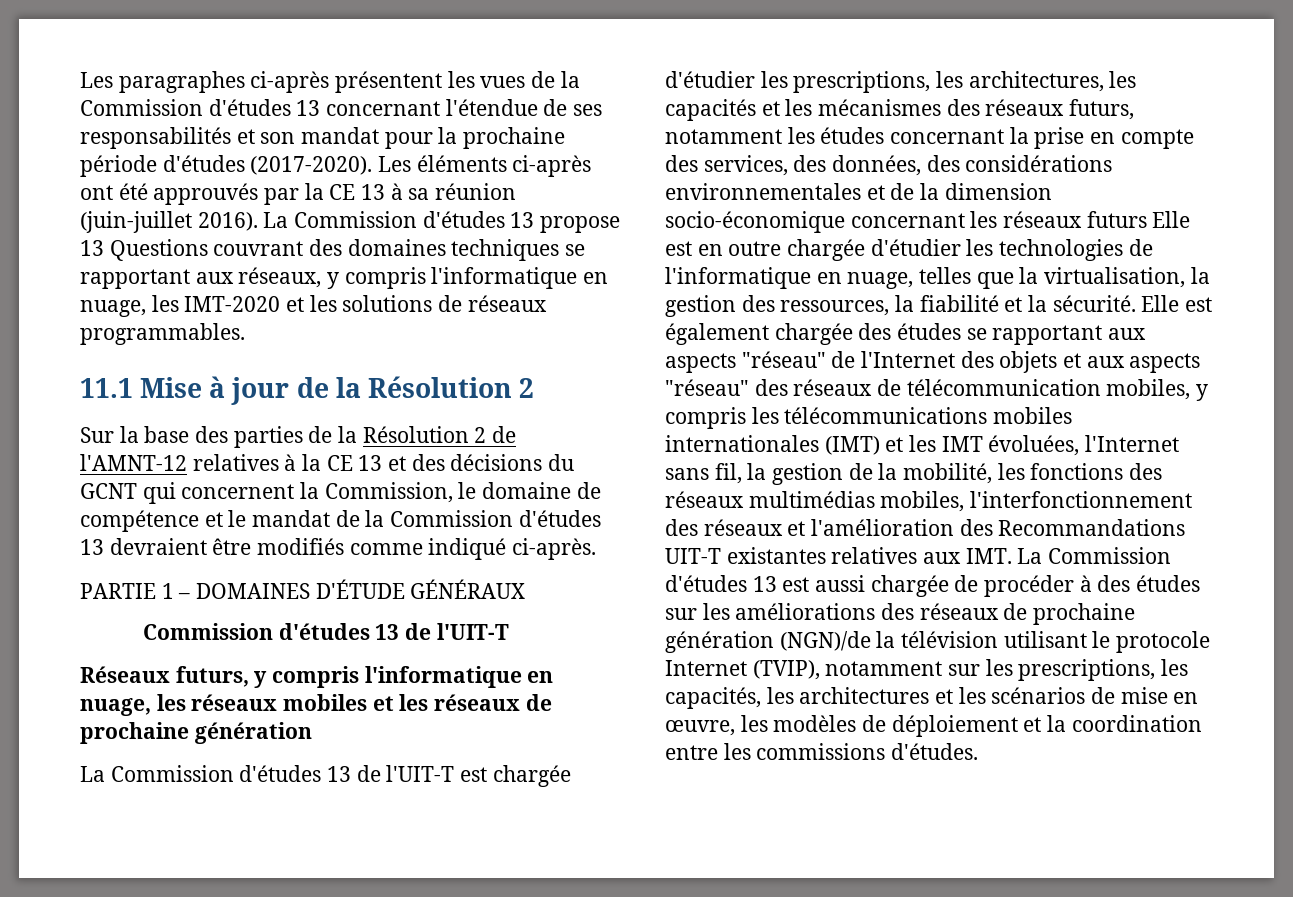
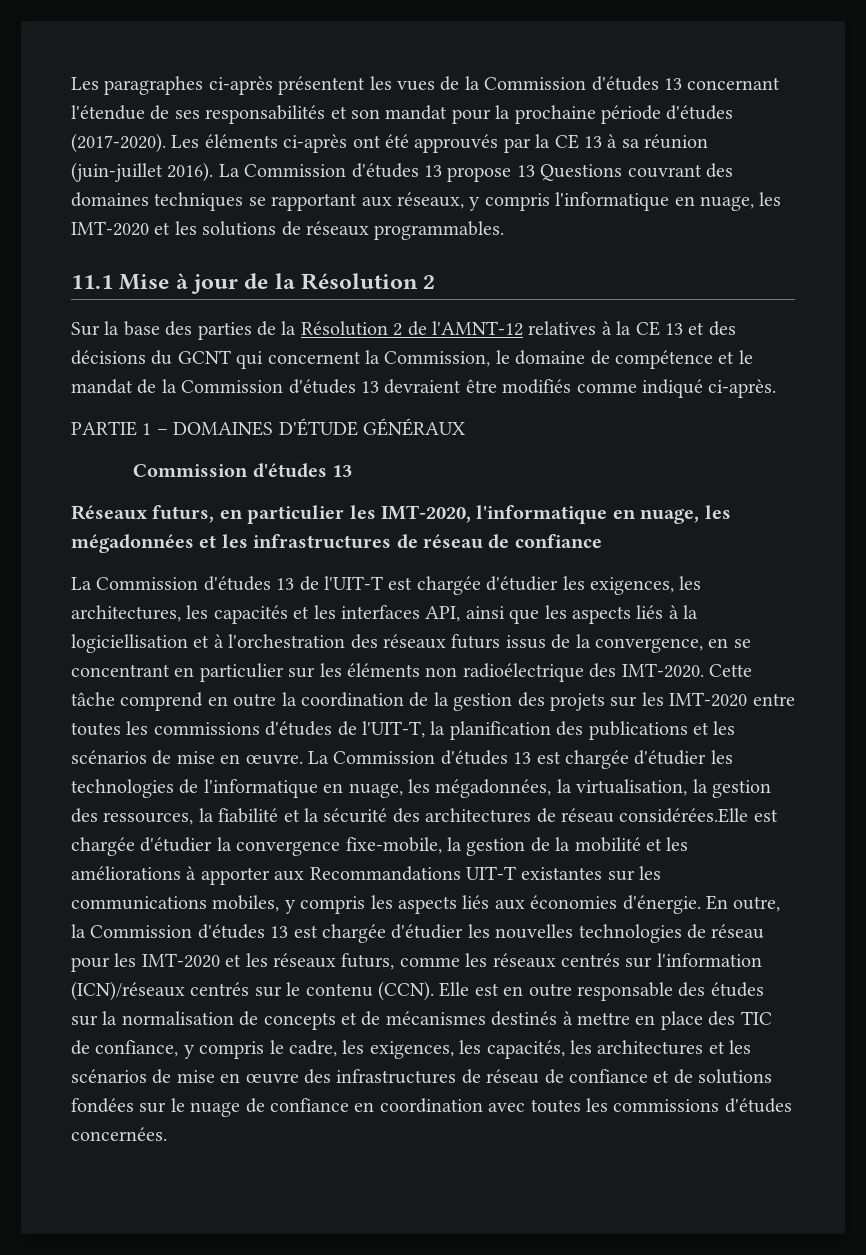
  PARTIE 1 – DOMAINES D'ÉTUDE GÉNÉRAUX
- Commission d'études 13 de l'UIT-T
+ Commission d'études 13
- Réseaux futurs, y compris l'informatique en nuage, les réseaux mobiles et les réseaux de prochaine génération
+ Réseaux futurs, en particulier les IMT-2020, l'informatique en nuage, les mégadonnées et les infrastructures de réseau de confiance
- La Commission d'études 13 de l'UIT-T est chargée d'étudier les prescriptions, les architectures, les capacités et les mécanismes des réseaux futurs, notamment les études concernant la prise en compte des services, des données, des considérations environnementales et de la dimension socio-économique concernant les réseaux futurs Elle est en outre chargée d'étudier les technologies de l'informatique en nuage, telles que la virtualisation, la gestion des ressources, la fiabilité et la sécurité. Elle est également chargée des études se rapportant aux aspects "réseau" de l'Internet des objets et aux aspects "réseau" des réseaux de télécommunication mobiles, y compris les télécommunications mobiles internationales (IMT) et les IMT évoluées, l'Internet sans fil, la gestion de la mobilité, les fonctions des réseaux multimédias mobiles, l'interfonctionnement des réseaux et l'amélioration des Recommandations UIT-T existantes relatives aux IMT. La Commission d'études 13 est aussi chargée de procéder à des études sur les améliorations des réseaux de prochaine génération (NGN)/de la télévision utilisant le protocole Internet (TVIP), notamment sur les prescriptions, les capacités, les architectures et les scénarios de mise en œuvre, les modèles de déploiement et la coordination entre les commissions d'études.
+ La Commission d'études 13 de l'UIT-T est chargée d'étudier les exigences, les architectures, les capacités et les interfaces API, ainsi que les aspects liés à la logiciellisation et à l'orchestration des réseaux futurs issus de la convergence, en se concentrant en particulier sur les éléments non radioélectrique des IMT-2020. Cette tâche comprend en outre la coordination de la gestion des projets sur les IMT-2020 entre toutes les commissions d'études de l'UIT-T, la planification des publications et les scénarios de mise en œuvre. La Commission d'études 13 est chargée d'étudier les technologies de l'informatique en nuage, les mégadonnées, la virtualisation, la gestion des ressources, la fiabilité et la sécurité des architectures de réseau considérées.Elle est chargée d'étudier la convergence fixe-mobile, la gestion de la mobilité et les améliorations à apporter aux Recommandations UIT-T existantes sur les communications mobiles, y compris les aspects liés aux économies d'énergie. En outre, la Commission d'études 13 est chargée d'étudier les nouvelles technologies de réseau pour les IMT-2020 et les réseaux futurs, comme les réseaux centrés sur l'information (ICN)/réseaux centrés sur le contenu (CCN). Elle est en outre responsable des études sur la normalisation de concepts et de mécanismes destinés à mettre en place des TIC de confiance, y compris le cadre, les exigences, les capacités, les architectures et les scénarios de mise en œuvre des infrastructures de réseau de confiance et de solutions fondées sur le nuage de confiance en coordination avec toutes les commissions d'études concernées.

